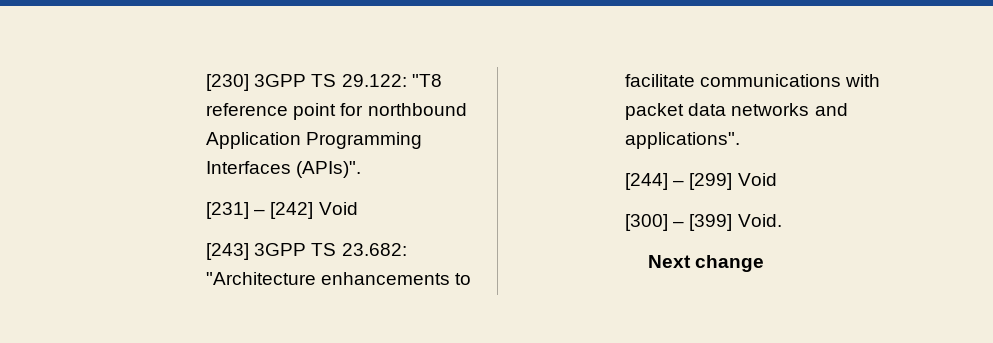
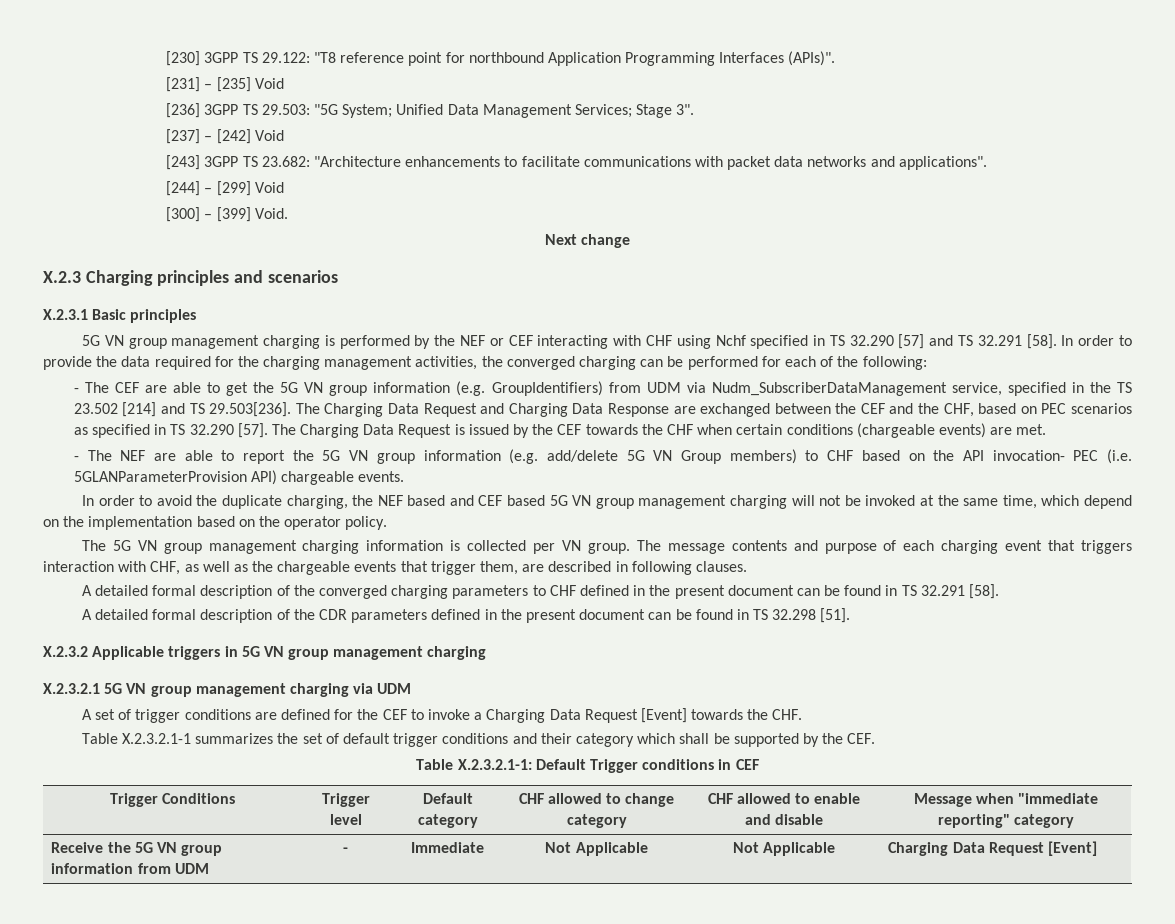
- [231] – [242] Void
+ [231] – [235] Void
+ [236] 3GPP TS 29.503: "5G System; Unified Data Management Services; Stage 3".
+ [237] – [242] Void
+ X.2.3 Charging principles and scenarios
+ X.2.3.1 Basic principles
+ 5G VN group management charging is performed by the NEF or CEF interacting with CHF using Nchf specified in TS 32.290 [57] and TS 32.291 [58]. In order to provide the data required for the charging management activities, the converged charging can be performed for each of the following:
+ - The CEF are able to get the 5G VN group information (e.g. GroupIdentifiers) from UDM via Nudm_SubscriberDataManagement service, specified in the TS 23.502 [214] and TS 29.503[236]. The Charging Data Request and Charging Data Response are exchanged between the CEF and the CHF, based on PEC scenarios as specified in TS 32.290 [57]. The Charging Data Request is issued by the CEF towards the CHF when certain conditions (chargeable events) are met.
+ - The NEF are able to report the 5G VN group information (e.g. add/delete 5G VN Group members) to CHF based on the API invocation- PEC (i.e. 5GLANParameterProvision API) chargeable events.
+ In order to avoid the duplicate charging, the NEF based and CEF based 5G VN group management charging will not be invoked at the same time, which depend on the implementation based on the operator policy.
+ The 5G VN group management charging information is collected per VN group. The message contents and purpose of each charging event that triggers interaction with CHF, as well as the chargeable events that trigger them, are described in following clauses.
+ A detailed formal description of the converged charging parameters to CHF defined in the present document can be found in TS 32.291 [58].
+ A detailed formal description of the CDR parameters defined in the present document can be found in TS 32.298 [51].
+ X.2.3.2 Applicable triggers in 5G VN group management charging
+ X.2.3.2.1 5G VN group management charging via UDM
+ A set of trigger conditions are defined for the CEF to invoke a Charging Data Request [Event] towards the CHF.
+ Table X.2.3.2.1-1 summarizes the set of default trigger conditions and their category which shall be supported by the CEF.
+ Table X.2.3.2.1-1: Default Trigger conditions in CEF
+ Trigger Conditions | Trigger level | Default category | CHF allowed to change category | CHF allowed to enable and disable | Message when "immediate reporting" category
+ Receive the 5G VN group information from UDM | - | Immediate | Not Applicable | Not Applicable | Charging Data Request [Event]

